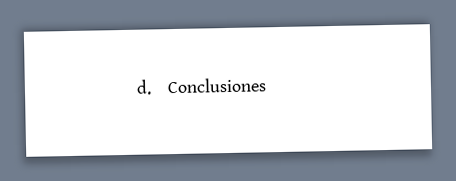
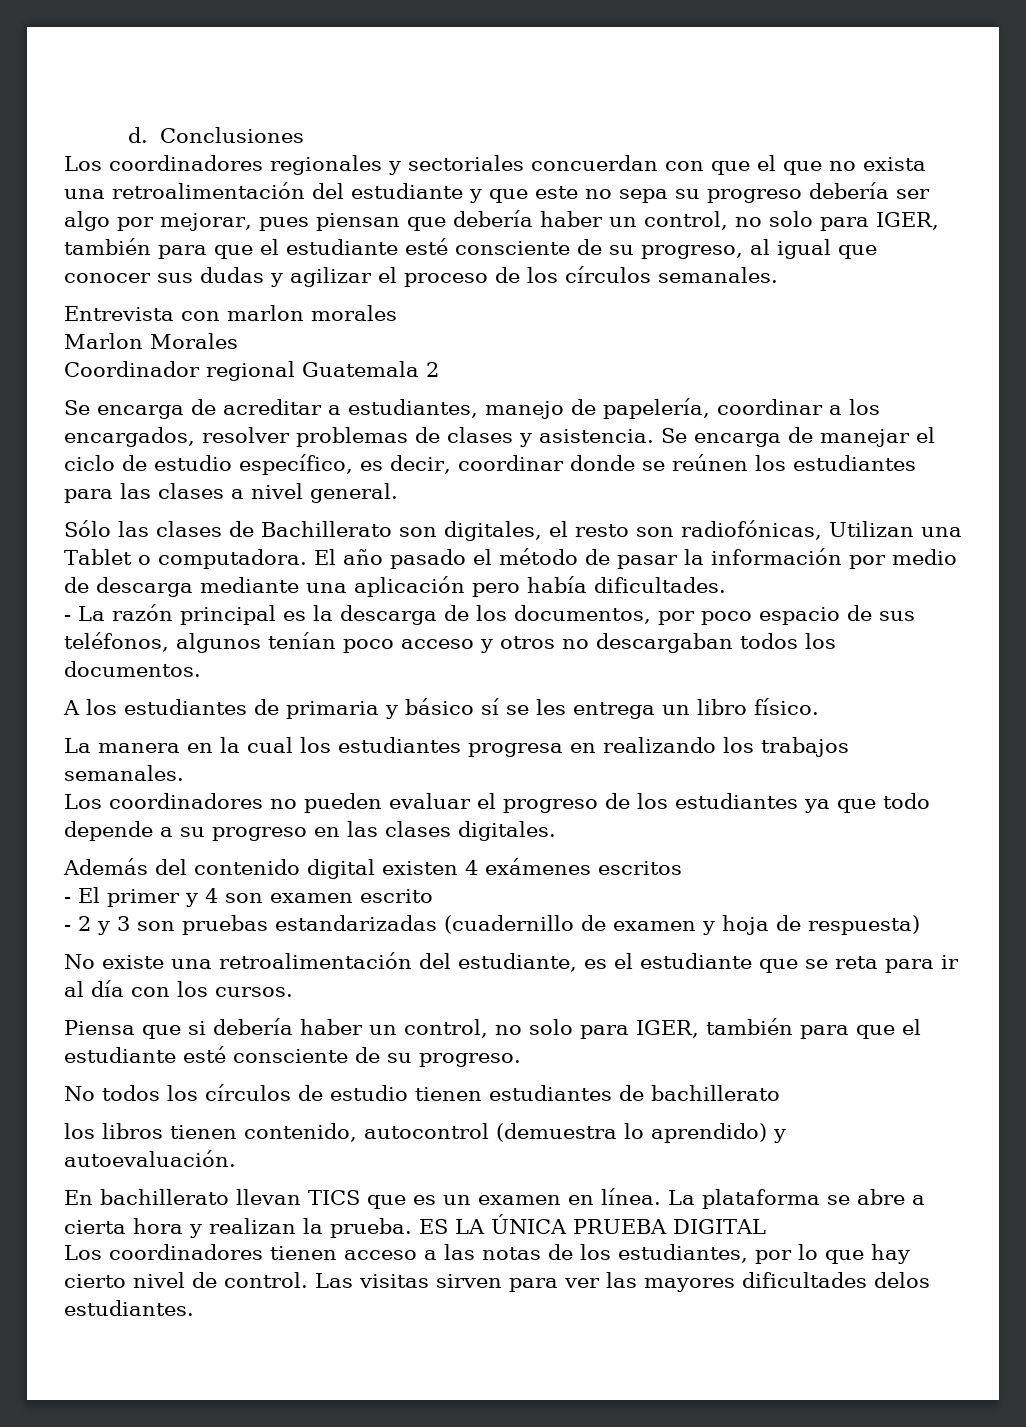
+ Los coordinadores regionales y sectoriales concuerdan con que el que no exista una retroalimentación del estudiante y que este no sepa su progreso debería ser algo por mejorar, pues piensan que debería haber un control, no solo para IGER, también para que el estudiante esté consciente de su progreso, al igual que conocer sus dudas y agilizar el proceso de los círculos semanales.
+ Entrevista con marlon morales
+ Marlon Morales
+ Coordinador regional Guatemala 2
+ Se encarga de acreditar a estudiantes, manejo de papelería, coordinar a los encargados, resolver problemas de clases y asistencia. Se encarga de manejar el ciclo de estudio específico, es decir, coordinar donde se reúnen los estudiantes para las clases a nivel general.
+ Sólo las clases de Bachillerato son digitales, el resto son radiofónicas, Utilizan una Tablet o computadora. El año pasado el método de pasar la información por medio de descarga mediante una aplicación pero había dificultades.
+ - La razón principal es la descarga de los documentos, por poco espacio de sus teléfonos, algunos tenían poco acceso y otros no descargaban todos los documentos.
+ A los estudiantes de primaria y básico sí se les entrega un libro físico.
+ La manera en la cual los estudiantes progresa en realizando los trabajos semanales.
+ Los coordinadores no pueden evaluar el progreso de los estudiantes ya que todo depende a su progreso en las clases digitales.
+ Además del contenido digital existen 4 exámenes escritos
+ - El primer y 4 son examen escrito
+ - 2 y 3 son pruebas estandarizadas (cuadernillo de examen y hoja de respuesta)
+ No existe una retroalimentación del estudiante, es el estudiante que se reta para ir al día con los cursos.
+ Piensa que si debería haber un control, no solo para IGER, también para que el estudiante esté consciente de su progreso.
+ No todos los círculos de estudio tienen estudiantes de bachillerato
+ los libros tienen contenido, autocontrol (demuestra lo aprendido) y autoevaluación.
+ En bachillerato llevan TICS que es un examen en línea. La plataforma se abre a cierta hora y realizan la prueba. ES LA ÚNICA PRUEBA DIGITAL
+ Los coordinadores tienen acceso a las notas de los estudiantes, por lo que hay cierto nivel de control. Las visitas sirven para ver las mayores dificultades delos estudiantes.

